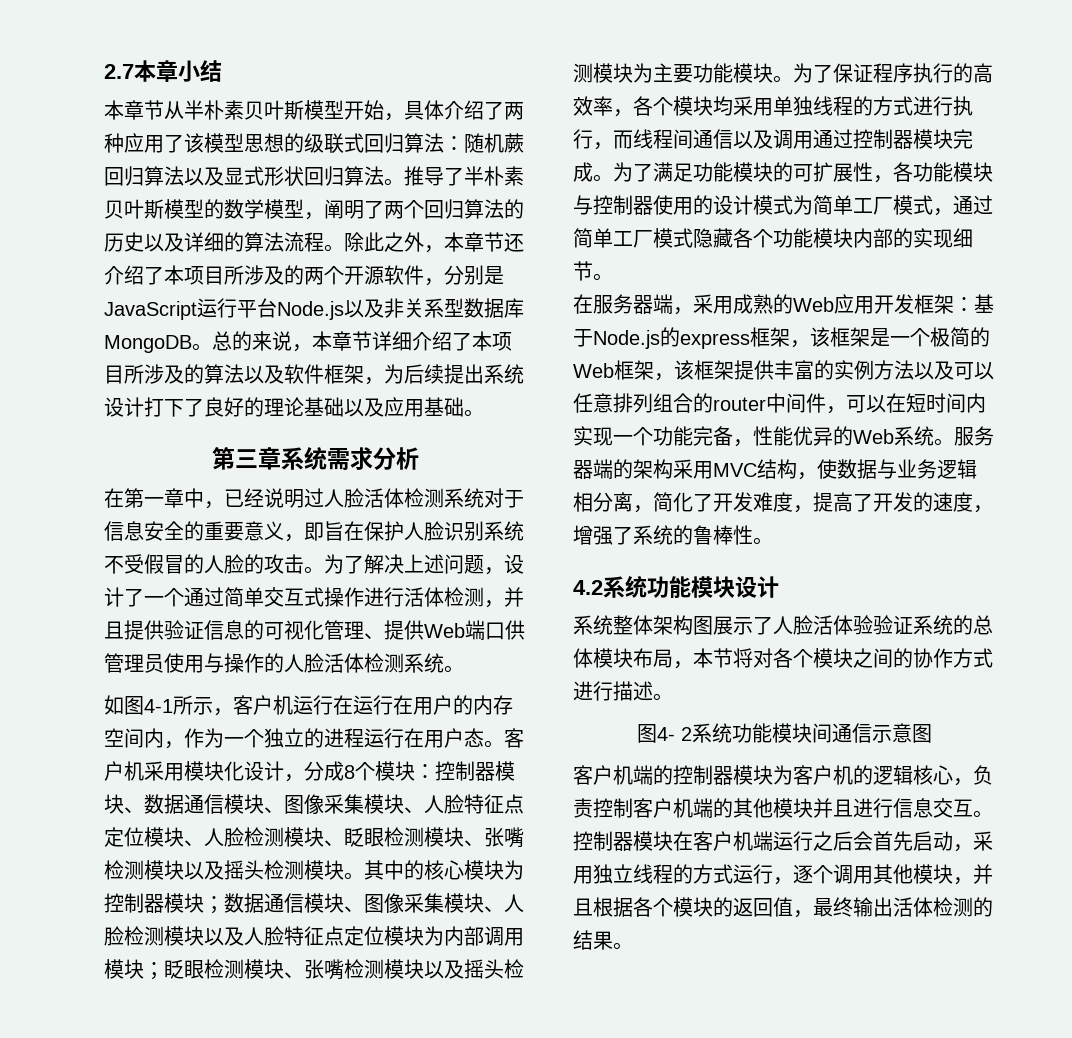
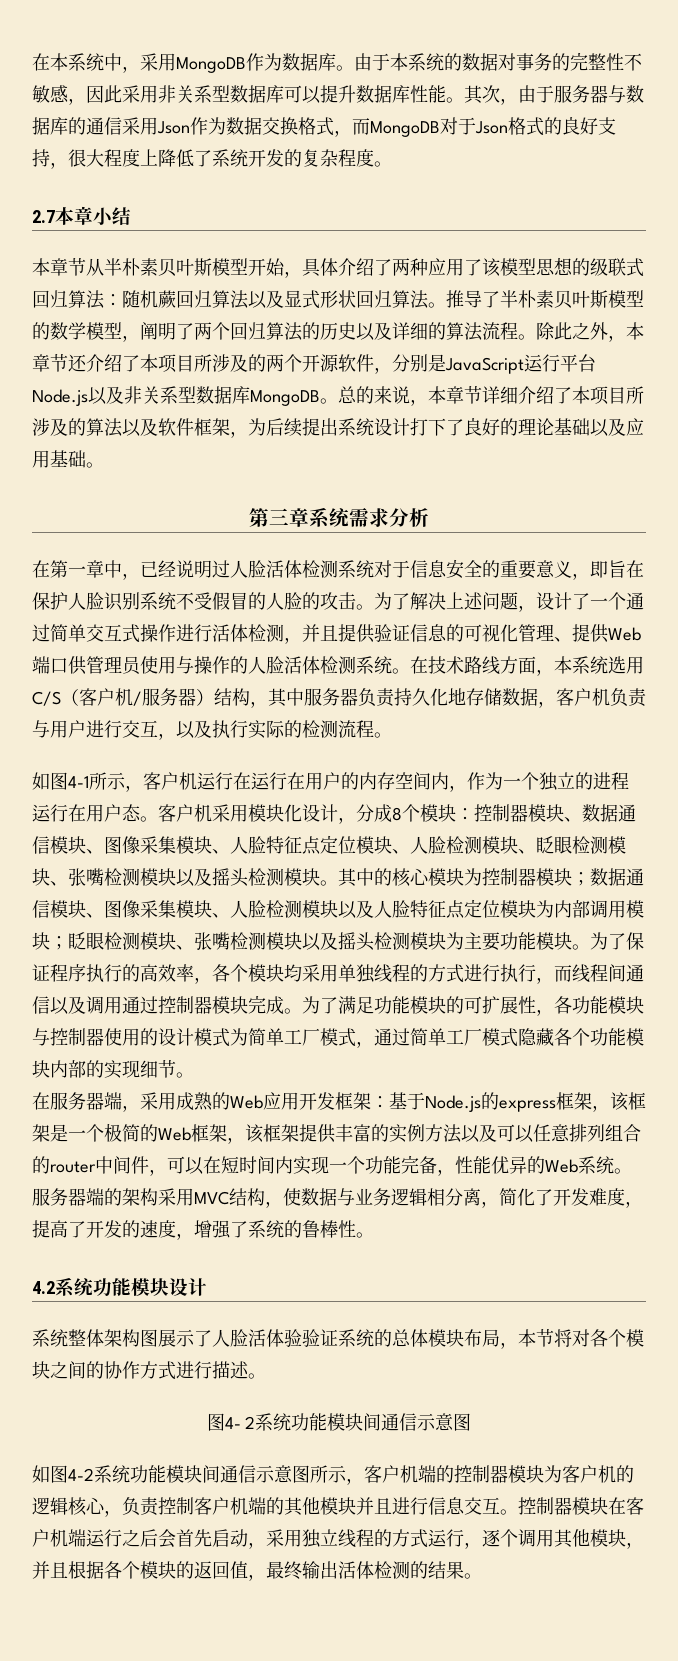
+ 在本系统中，采用MongoDB作为数据库。由于本系统的数据对事务的完整性不敏感，因此采用非关系型数据库可以提升数据库性能。其次，由于服务器与数据库的通信采用Json作为数据交换格式，而MongoDB对于Json格式的良好支持，很大程度上降低了系统开发的复杂程度。
+ 在技术路线方面，本系统选用C/S（客户机/服务器）结构，其中服务器负责持久化地存储数据，客户机负责与用户进行交互，以及执行实际的检测流程。
- 客户机端的控制器模块为客户机的逻辑核心，负责控制客户机端的其他模块并且进行信息交互。
+ 如图4-2系统功能模块间通信示意图所示，客户机端的控制器模块为客户机的逻辑核心，负责控制客户机端的其他模块并且进行信息交互。

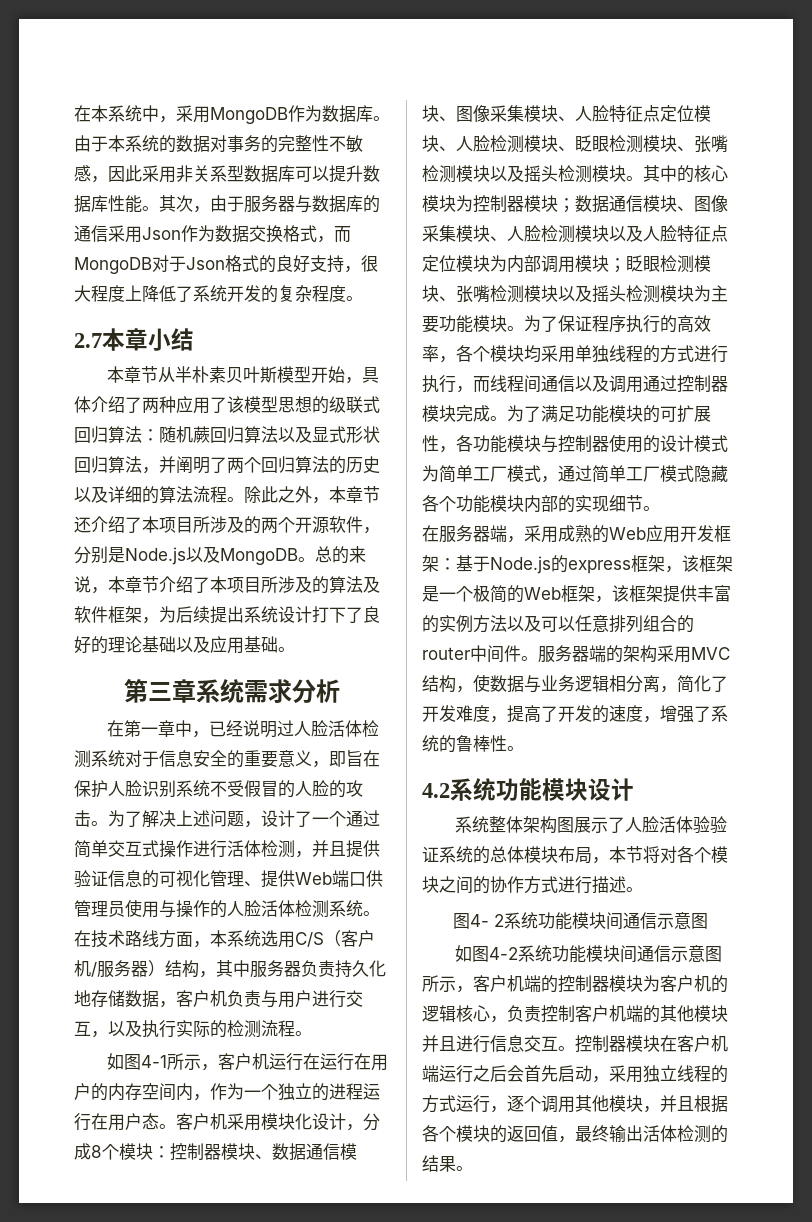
- 本章节从半朴素贝叶斯模型开始，具体介绍了两种应用了该模型思想的级联式回归算法：随机蕨回归算法以及显式形状回归算法。推导了半朴素贝叶斯模型的数学模型，阐明了两个回归算法的历史以及详细的算法流程。
+ 本章节从半朴素贝叶斯模型开始，具体介绍了两种应用了该模型思想的级联式回归算法：随机蕨回归算法以及显式形状回归算法，并阐明了两个回归算法的历史以及详细的算法流程。
- 除此之外，本章节还介绍了本项目所涉及的两个开源软件，分别是JavaScript运行平台Node.js以及非关系型数据库MongoDB。
+ 除此之外，本章节还介绍了本项目所涉及的两个开源软件，分别是Node.js以及MongoDB。
- 总的来说，本章节详细介绍了本项目所涉及的算法以及软件框架，为后续提出系统设计打下了良好的理论基础以及应用基础。
+ 总的来说，本章节介绍了本项目所涉及的算法及软件框架，为后续提出系统设计打下了良好的理论基础以及应用基础。
- 在服务器端，采用成熟的Web应用开发框架：基于Node.js的express框架，该框架是一个极简的Web框架，该框架提供丰富的实例方法以及可以任意排列组合的router中间件，可以在短时间内实现一个功能完备，性能优异的Web系统。
+ 在服务器端，采用成熟的Web应用开发框架：基于Node.js的express框架，该框架是一个极简的Web框架，该框架提供丰富的实例方法以及可以任意排列组合的router中间件。

